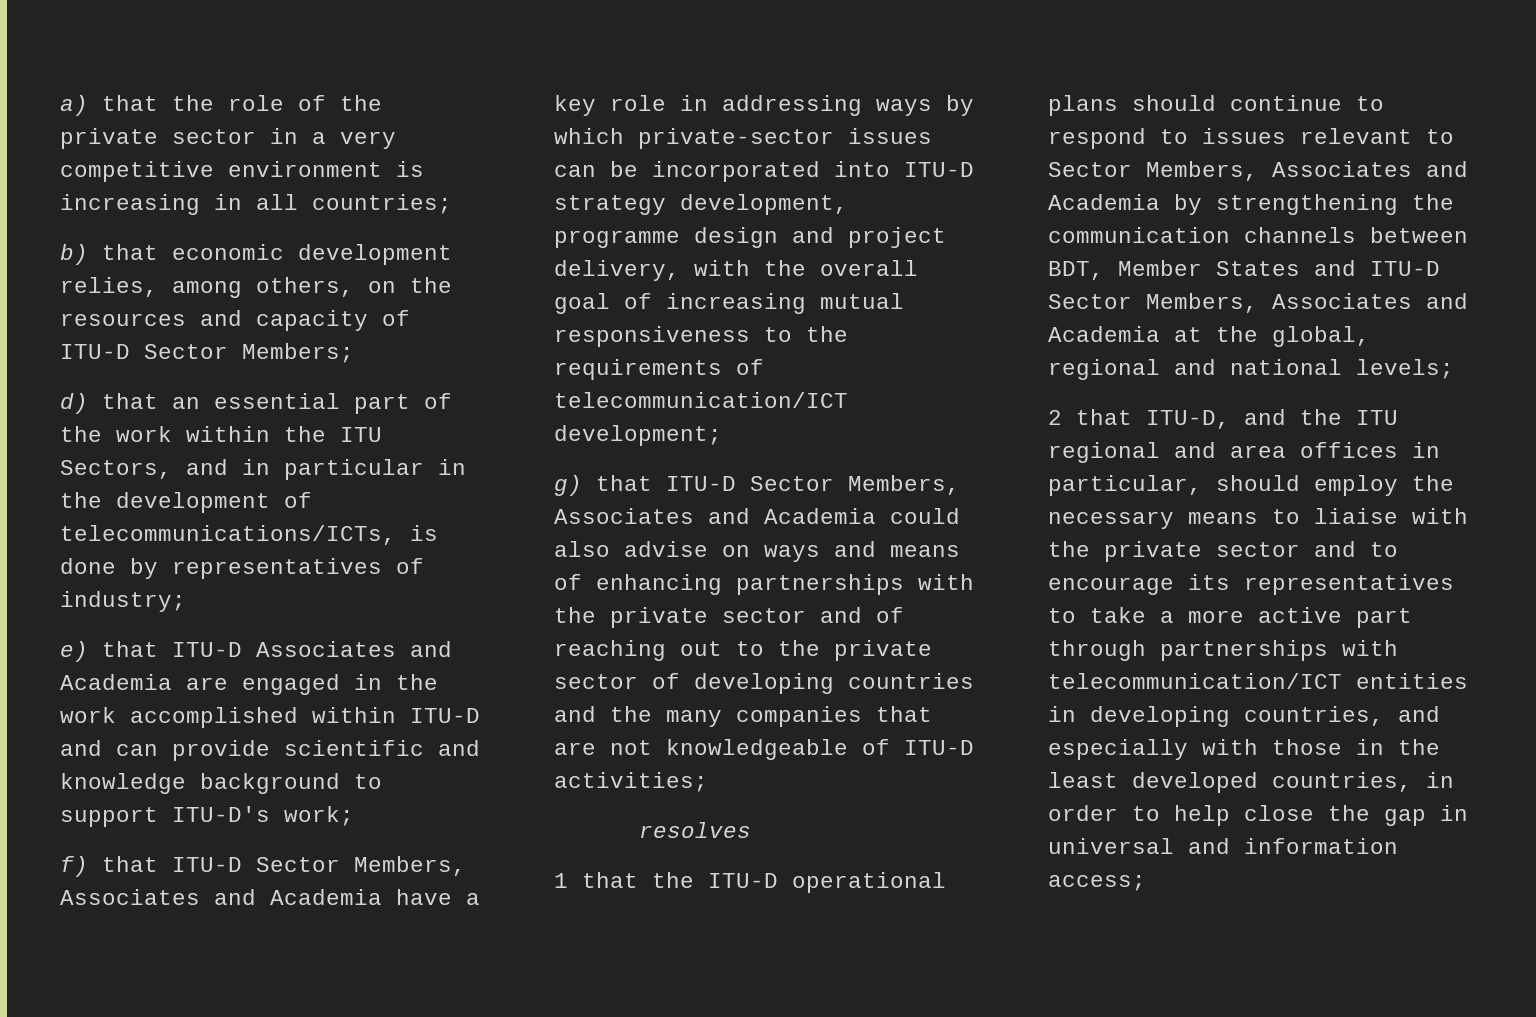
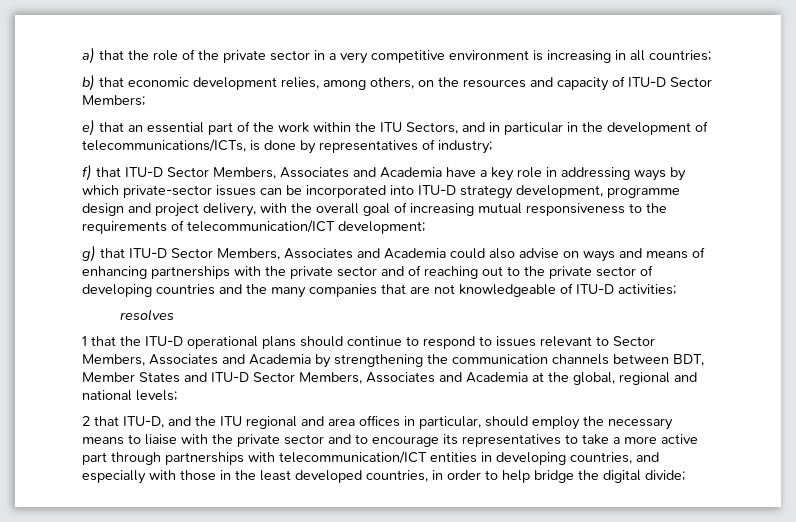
- d) that an essential part of the work within the ITU Sectors, and in particular in the development of telecommunications/ICTs, is done by representatives of industry;
+ e) that an essential part of the work within the ITU Sectors, and in particular in the development of telecommunications/ICTs, is done by representatives of industry;
- e) that ITU-D Associates and Academia are engaged in the work accomplished within ITU-D and can provide scientific and knowledge background to support ITU-D's work;
- 2 that ITU-D, and the ITU regional and area offices in particular, should employ the necessary means to liaise with the private sector and to encourage its representatives to take a more active part through partnerships with telecommunication/ICT entities in developing countries, and especially with those in the least developed countries, in order to help close the gap in universal and information access;
+ 2 that ITU-D, and the ITU regional and area offices in particular, should employ the necessary means to liaise with the private sector and to encourage its representatives to take a more active part through partnerships with telecommunication/ICT entities in developing countries, and especially with those in the least developed countries, in order to help bridge the digital divide;

